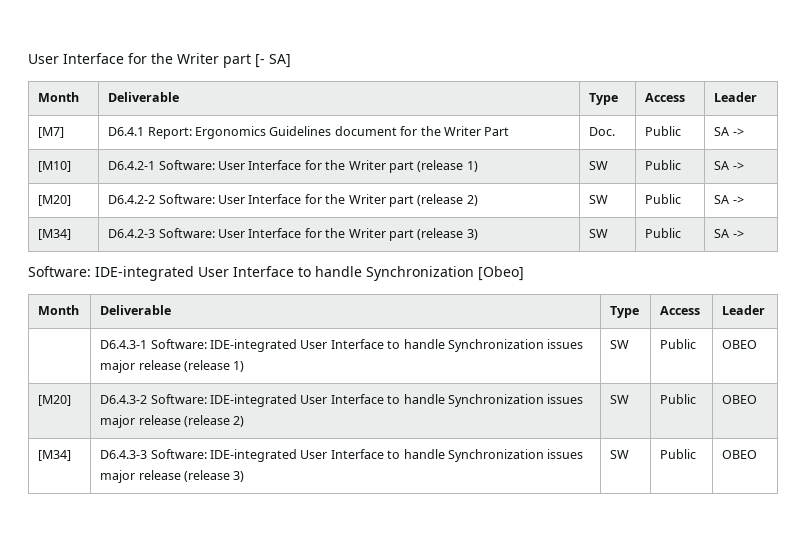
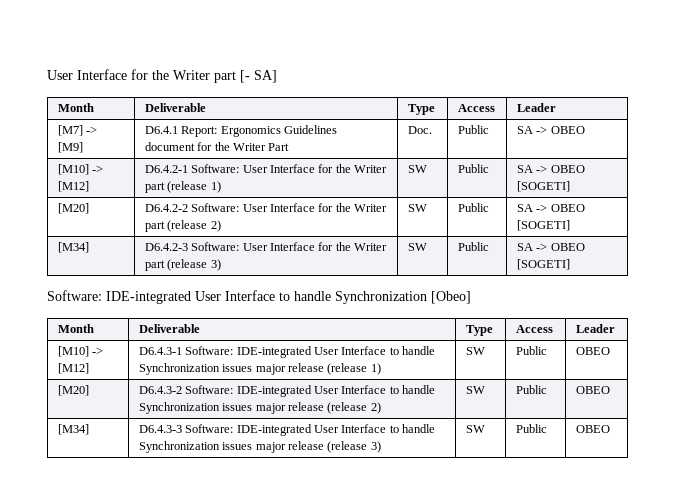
- [M7] | D6.4.1 Report: Ergonomics Guidelines document for the Writer Part | Doc. | Public | SA ->
- [M10] | D6.4.2-1 Software: User Interface for the Writer part (release 1) | SW | Public | SA ->
+ [M7] -> [M9] | D6.4.1 Report: Ergonomics Guidelines document for the Writer Part | Doc. | Public | SA -> OBEO
+ [M10] -> [M12] | D6.4.2-1 Software: User Interface for the Writer part (release 1) | SW | Public | SA -> OBEO [SOGETI]
- [M20] | D6.4.2-2 Software: User Interface for the Writer part (release 2) | SW | Public | SA ->
+ [M20] | D6.4.2-2 Software: User Interface for the Writer part (release 2) | SW | Public | SA -> OBEO [SOGETI]
- [M34] | D6.4.2-3 Software: User Interface for the Writer part (release 3) | SW | Public | SA ->
+ [M34] | D6.4.2-3 Software: User Interface for the Writer part (release 3) | SW | Public | SA -> OBEO [SOGETI]
- | D6.4.3-1 Software: IDE-integrated User Interface to handle Synchronization issues major release (release 1) | SW | Public | OBEO
+ [M10] -> [M12] | D6.4.3-1 Software: IDE-integrated User Interface to handle Synchronization issues major release (release 1) | SW | Public | OBEO

